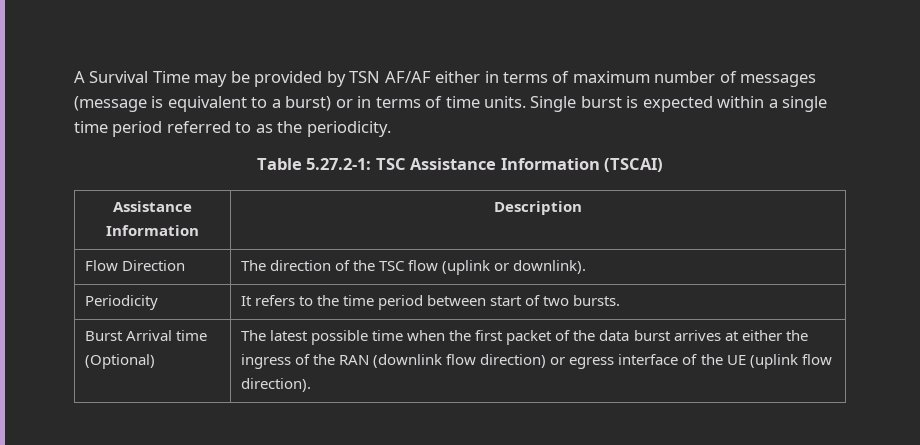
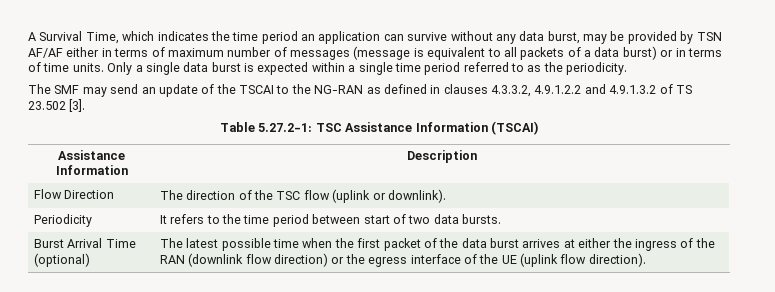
- A Survival Time may be provided by TSN AF/AF either in terms of maximum number of messages (message is equivalent to a burst) or in terms of time units.
+ A Survival Time, which indicates the time period an application can survive without any data burst, may be provided by TSN AF/AF either in terms of maximum number of messages (message is equivalent to all packets of a data burst) or in terms of time units.
- Single burst is expected within a single time period referred to as the periodicity.
+ Only a single data burst is expected within a single time period referred to as the periodicity.
+ The SMF may send an update of the TSCAI to the NG-RAN as defined in clauses 4.3.3.2, 4.9.1.2.2 and 4.9.1.3.2 of TS 23.502 [3].
- Periodicity | It refers to the time period between start of two bursts.
+ Periodicity | It refers to the time period between start of two data bursts.
- Burst Arrival time (Optional) | The latest possible time when the first packet of the data burst arrives at either the ingress of the RAN (downlink flow direction) or egress interface of the UE (uplink flow direction).
+ Burst Arrival Time (optional) | The latest possible time when the first packet of the data burst arrives at either the ingress of the RAN (downlink flow direction) or the egress interface of the UE (uplink flow direction).

